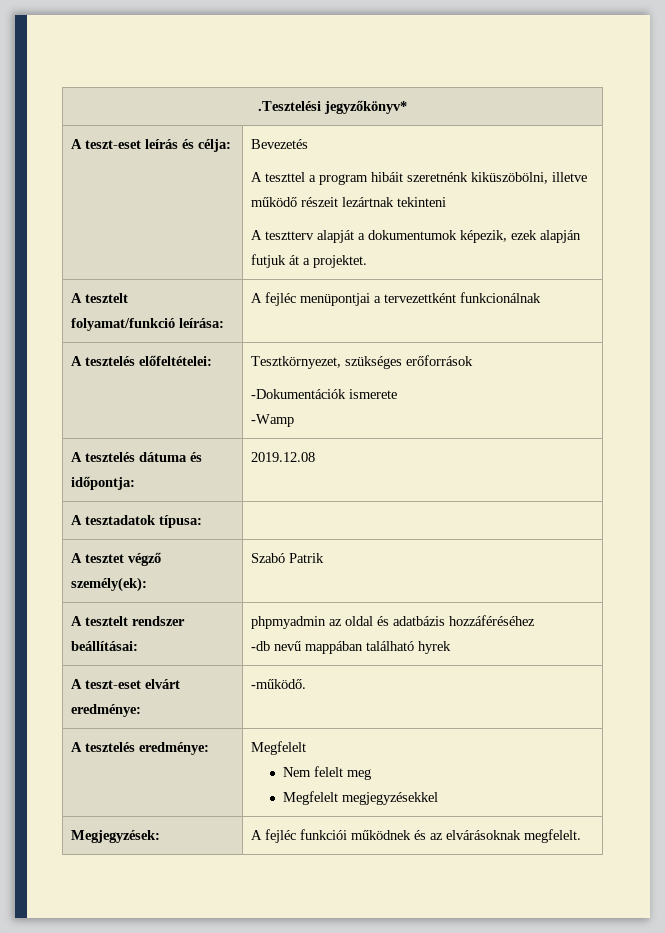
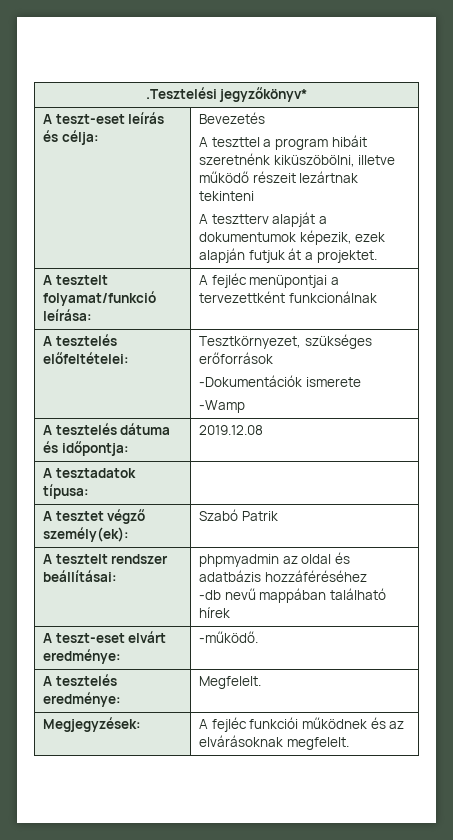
  A tesztelt rendszer beállításai: | phpmyadmin az oldal és adatbázis hozzáféréséhez
- -db nevű mappában található hyrek
+ -db nevű mappában található hírek
- A tesztelés eredménye: | Megfelelt
- Nem felelt meg
- Megfelelt megjegyzésekkel
+ A tesztelés eredménye: | Megfelelt.

